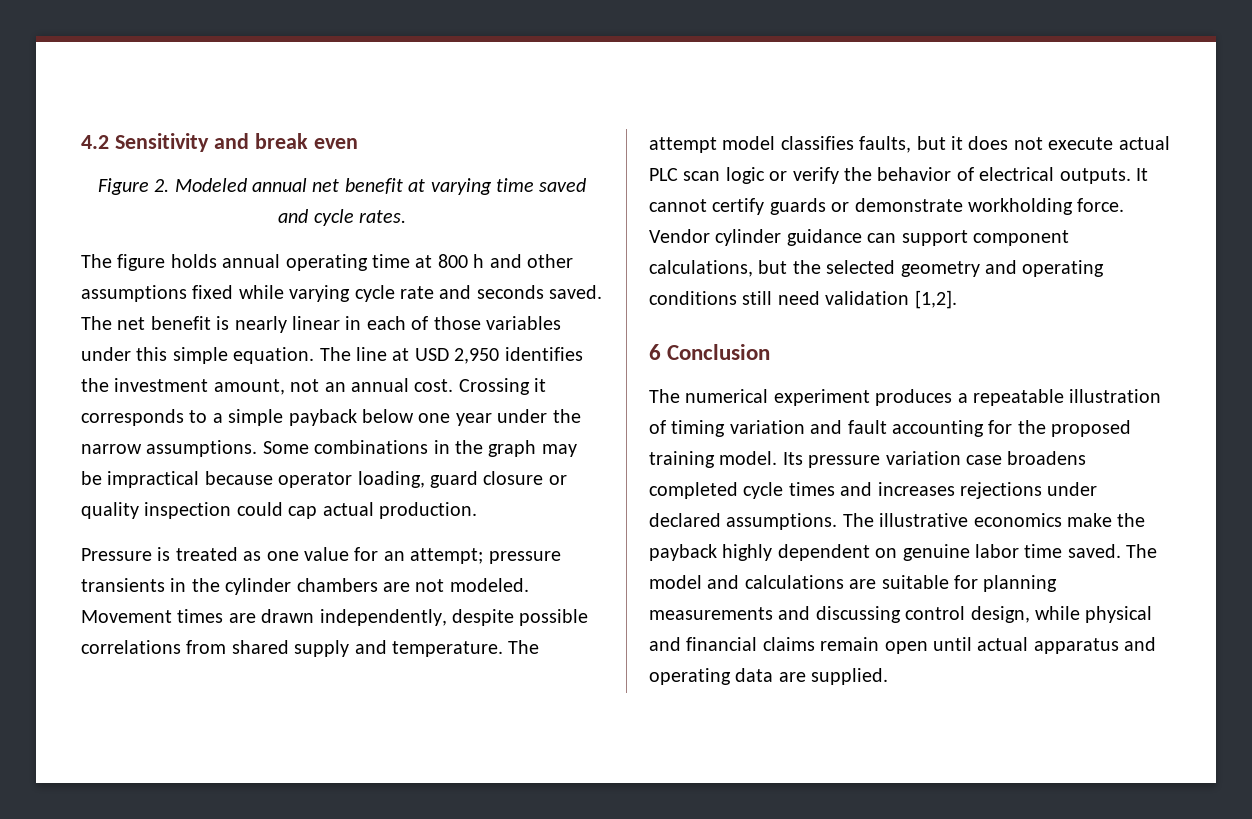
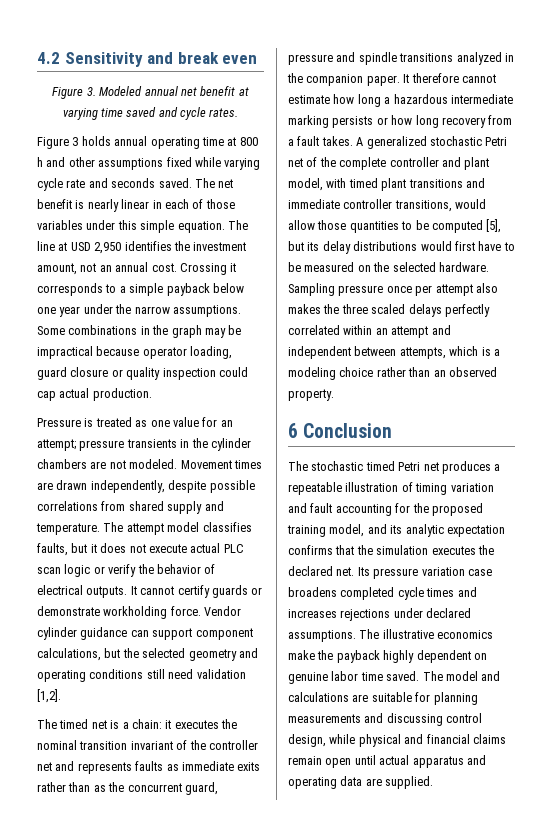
- Figure 2. Modeled annual net benefit at varying time saved and cycle rates.
+ Figure 3. Modeled annual net benefit at varying time saved and cycle rates.
- The figure holds annual operating time at 800 h and other assumptions fixed while varying cycle rate and seconds saved.
+ Figure 3 holds annual operating time at 800 h and other assumptions fixed while varying cycle rate and seconds saved.
+ The timed net is a chain: it executes the nominal transition invariant of the controller net and represents faults as immediate exits rather than as the concurrent guard, pressure and spindle transitions analyzed in the companion paper. It therefore cannot estimate how long a hazardous intermediate marking persists or how long recovery from a fault takes. A generalized stochastic Petri net of the complete controller and plant model, with timed plant transitions and immediate controller transitions, would allow those quantities to be computed [5], but its delay distributions would first have to be measured on the selected hardware. Sampling pressure once per attempt also makes the three scaled delays perfectly correlated within an attempt and independent between attempts, which is a modeling choice rather than an observed property.
- The numerical experiment produces a repeatable illustration of timing variation and fault accounting for the proposed training model.
+ The stochastic timed Petri net produces a repeatable illustration of timing variation and fault accounting for the proposed training model, and its analytic expectation confirms that the simulation executes the declared net.

